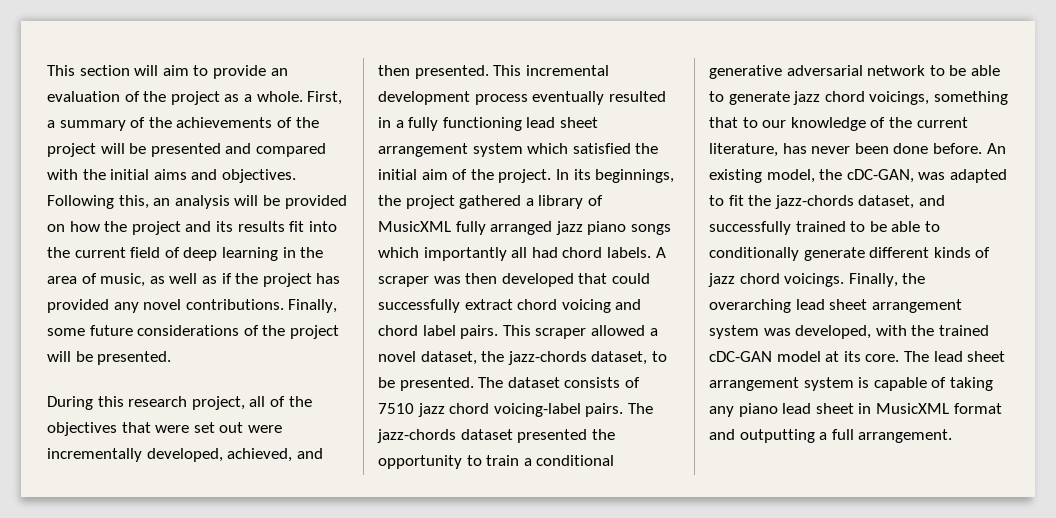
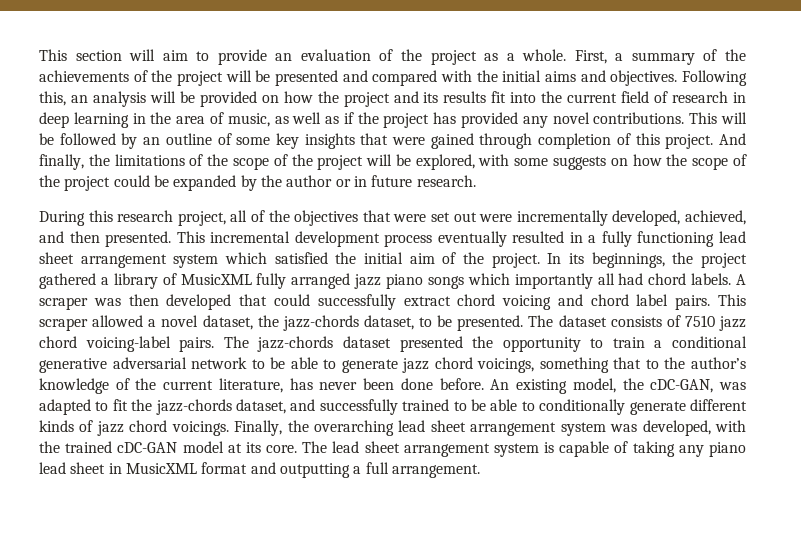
- Following this, an analysis will be provided on how the project and its results fit into the current field of deep learning in the area of music, as well as if the project has provided any novel contributions.
+ Following this, an analysis will be provided on how the project and its results fit into the current field of research in deep learning in the area of music, as well as if the project has provided any novel contributions.
- Finally, some future considerations of the project will be presented.
+ This will be followed by an outline of some key insights that were gained through completion of this project. And finally, the limitations of the scope of the project will be explored, with some suggests on how the scope of the project could be expanded by the author or in future research.
- The jazz-chords dataset presented the opportunity to train a conditional generative adversarial network to be able to generate jazz chord voicings, something that to our knowledge of the current literature, has never been done before.
+ The jazz-chords dataset presented the opportunity to train a conditional generative adversarial network to be able to generate jazz chord voicings, something that to the author’s knowledge of the current literature, has never been done before.

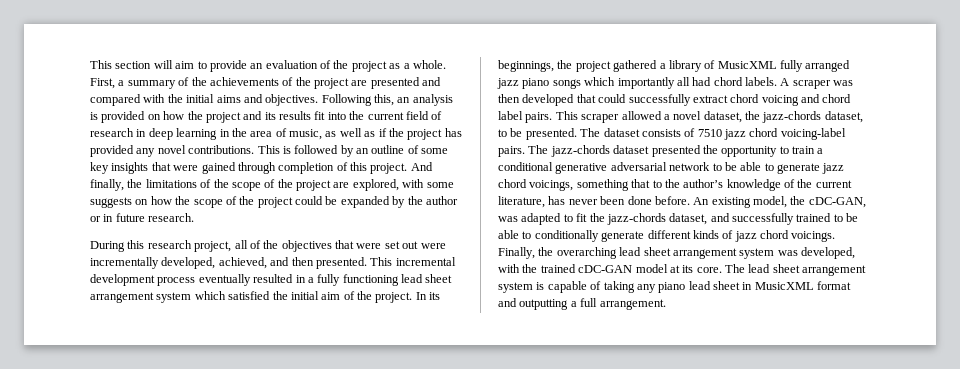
- First, a summary of the achievements of the project will be presented and compared with the initial aims and objectives.
+ First, a summary of the achievements of the project are presented and compared with the initial aims and objectives.
- Following this, an analysis will be provided on how the project and its results fit into the current field of research in deep learning in the area of music, as well as if the project has provided any novel contributions.
+ Following this, an analysis is provided on how the project and its results fit into the current field of research in deep learning in the area of music, as well as if the project has provided any novel contributions.
- This will be followed by an outline of some key insights that were gained through completion of this project.
+ This is followed by an outline of some key insights that were gained through completion of this project.
- And finally, the limitations of the scope of the project will be explored, with some suggests on how the scope of the project could be expanded by the author or in future research.
+ And finally, the limitations of the scope of the project are explored, with some suggests on how the scope of the project could be expanded by the author or in future research.

